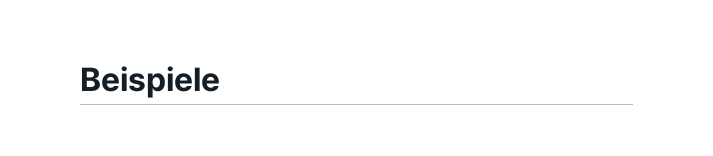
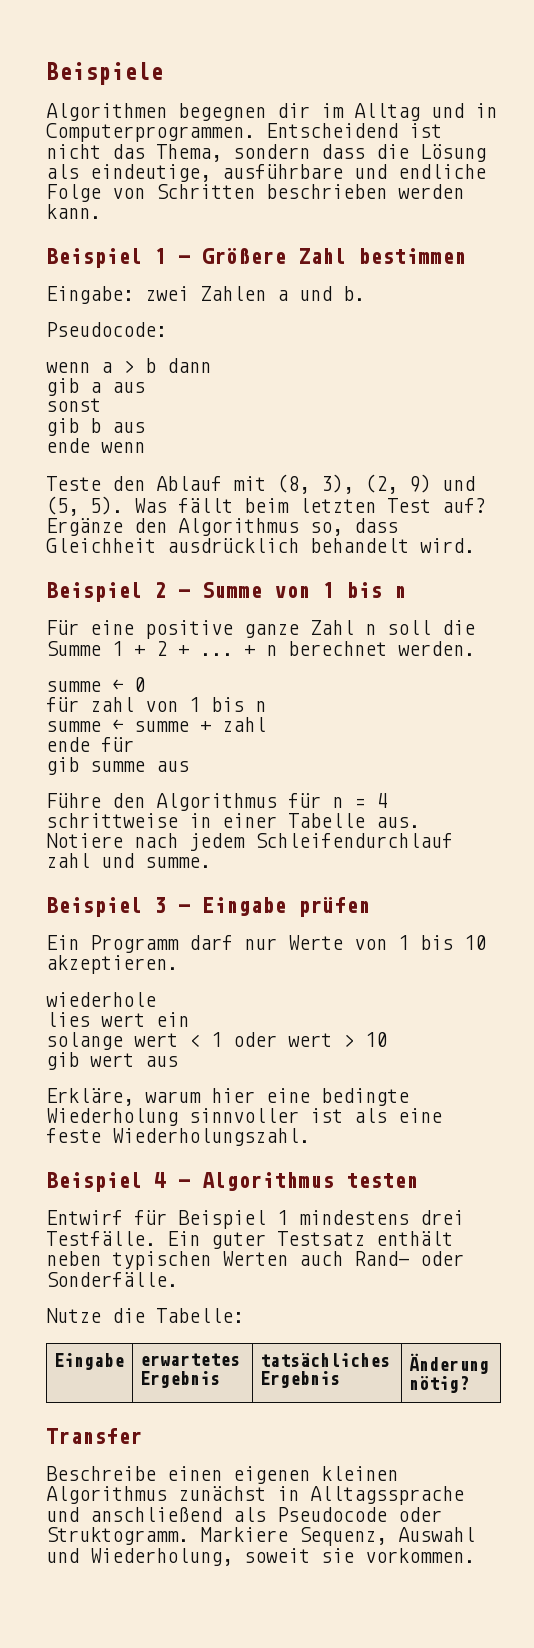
+ Algorithmen begegnen dir im Alltag und in Computerprogrammen. Entscheidend ist nicht das Thema, sondern dass die Lösung als eindeutige, ausführbare und endliche Folge von Schritten beschrieben werden kann.
+ Beispiel 1 – Größere Zahl bestimmen
+ Eingabe: zwei Zahlen a und b.
+ Pseudocode:
+ wenn a > b dann
+ gib a aus
+ sonst
+ gib b aus
+ ende wenn
+ Teste den Ablauf mit (8, 3), (2, 9) und (5, 5). Was fällt beim letzten Test auf? Ergänze den Algorithmus so, dass Gleichheit ausdrücklich behandelt wird.
+ Beispiel 2 – Summe von 1 bis n
+ Für eine positive ganze Zahl n soll die Summe 1 + 2 + ... + n berechnet werden.
+ summe ← 0
+ für zahl von 1 bis n
+ summe ← summe + zahl
+ ende für
+ gib summe aus
+ Führe den Algorithmus für n = 4 schrittweise in einer Tabelle aus. Notiere nach jedem Schleifendurchlauf zahl und summe.
+ Beispiel 3 – Eingabe prüfen
+ Ein Programm darf nur Werte von 1 bis 10 akzeptieren.
+ wiederhole
+ lies wert ein
+ solange wert < 1 oder wert > 10
+ gib wert aus
+ Erkläre, warum hier eine bedingte Wiederholung sinnvoller ist als eine feste Wiederholungszahl.
+ Beispiel 4 – Algorithmus testen
+ Entwirf für Beispiel 1 mindestens drei Testfälle. Ein guter Testsatz enthält neben typischen Werten auch Rand- oder Sonderfälle.
+ Nutze die Tabelle:
+ Eingabe | erwartetes Ergebnis | tatsächliches Ergebnis | Änderung nötig?
+ Transfer
+ Beschreibe einen eigenen kleinen Algorithmus zunächst in Alltagssprache und anschließend als Pseudocode oder Struktogramm. Markiere Sequenz, Auswahl und Wiederholung, soweit sie vorkommen.

